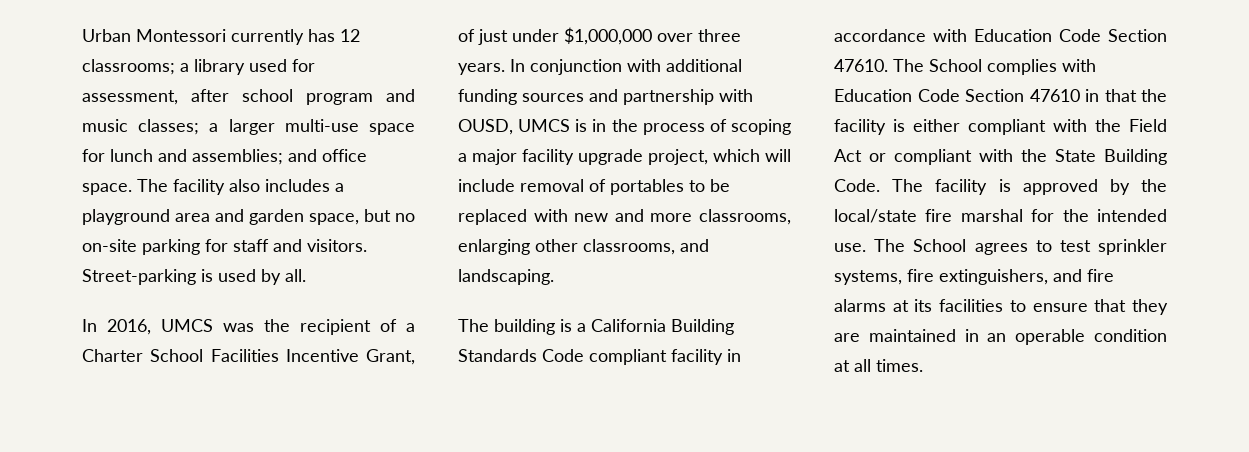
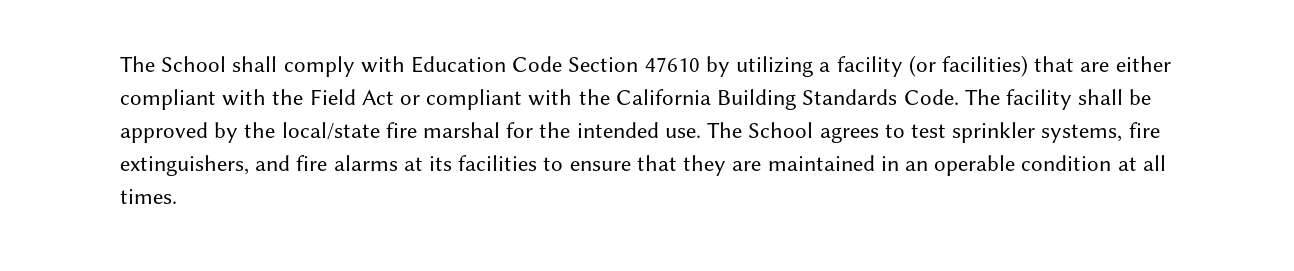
- Urban Montessori currently has 12 classrooms; a library used for assessment, after school program and music classes; a larger multi-use space for lunch and assemblies; and office space. The facility also includes a playground area and garden space, but no on-site parking for staff and visitors. Street-parking is used by all.
- In 2016, UMCS was the recipient of a Charter School Facilities Incentive Grant, of just under $1,000,000 over three years. In conjunction with additional funding sources and partnership with OUSD, UMCS is in the process of scoping a major facility upgrade project, which will include removal of portables to be replaced with new and more classrooms, enlarging other classrooms, and landscaping.
- The building is a California Building Standards Code compliant facility in accordance with Education Code Section 47610. The School complies with Education Code Section 47610 in that the facility is either compliant with the Field Act or compliant with the State Building Code.
+ The School shall comply with Education Code Section 47610 by utilizing a facility (or facilities) that are either compliant with the Field Act or compliant with the California Building Standards Code.
- The facility is approved by the local/state fire marshal for the intended use.
+ The facility shall be approved by the local/state fire marshal for the intended use.

